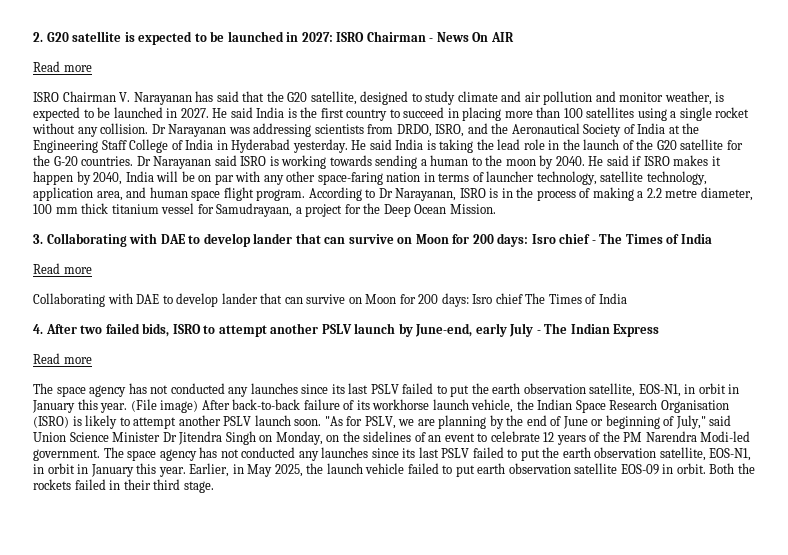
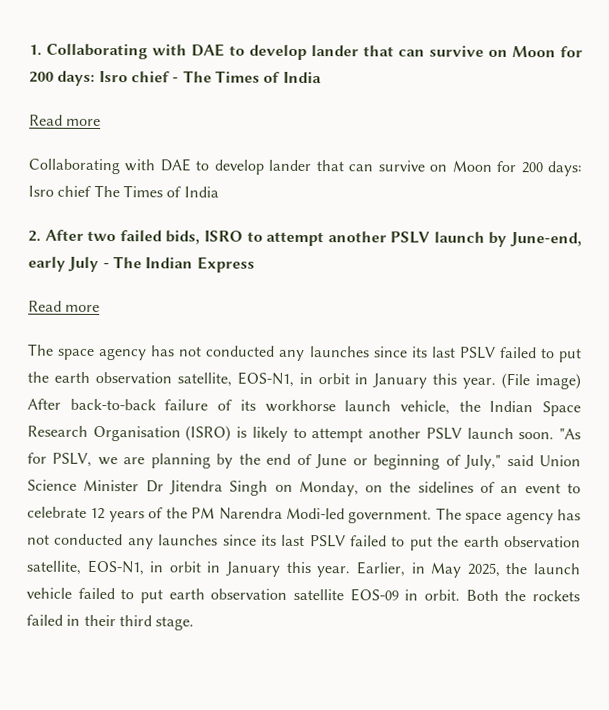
- 2. G20 satellite is expected to be launched in 2027: ISRO Chairman - News On AIR
- Read more
- ISRO Chairman V. Narayanan has said that the G20 satellite, designed to study climate and air pollution and monitor weather, is expected to be launched in 2027. He said India is the first country to succeed in placing more than 100 satellites using a single rocket without any collision. Dr Narayanan was addressing scientists from DRDO, ISRO, and the Aeronautical Society of India at the Engineering Staff College of India in Hyderabad yesterday. He said India is taking the lead role in the launch of the G20 satellite for the G-20 countries. Dr Narayanan said ISRO is working towards sending a human to the moon by 2040. He said if ISRO makes it happen by 2040, India will be on par with any other space-faring nation in terms of launcher technology, satellite technology, application area, and human space flight program. According to Dr Narayanan, ISRO is in the process of making a 2.2 metre diameter, 100 mm thick titanium vessel for Samudrayaan, a project for the Deep Ocean Mission.
- 3. Collaborating with DAE to develop lander that can survive on Moon for 200 days: Isro chief - The Times of India
+ 1. Collaborating with DAE to develop lander that can survive on Moon for 200 days: Isro chief - The Times of India
- 4. After two failed bids, ISRO to attempt another PSLV launch by June-end, early July - The Indian Express
+ 2. After two failed bids, ISRO to attempt another PSLV launch by June-end, early July - The Indian Express

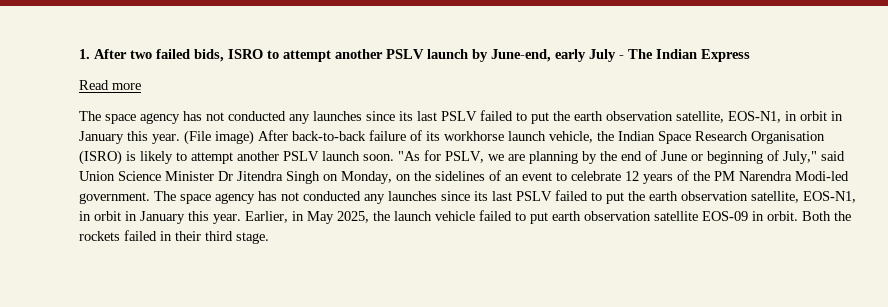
- 1. Collaborating with DAE to develop lander that can survive on Moon for 200 days: Isro chief - The Times of India
- Read more
- Collaborating with DAE to develop lander that can survive on Moon for 200 days: Isro chief The Times of India
- 2. After two failed bids, ISRO to attempt another PSLV launch by June-end, early July - The Indian Express
+ 1. After two failed bids, ISRO to attempt another PSLV launch by June-end, early July - The Indian Express

